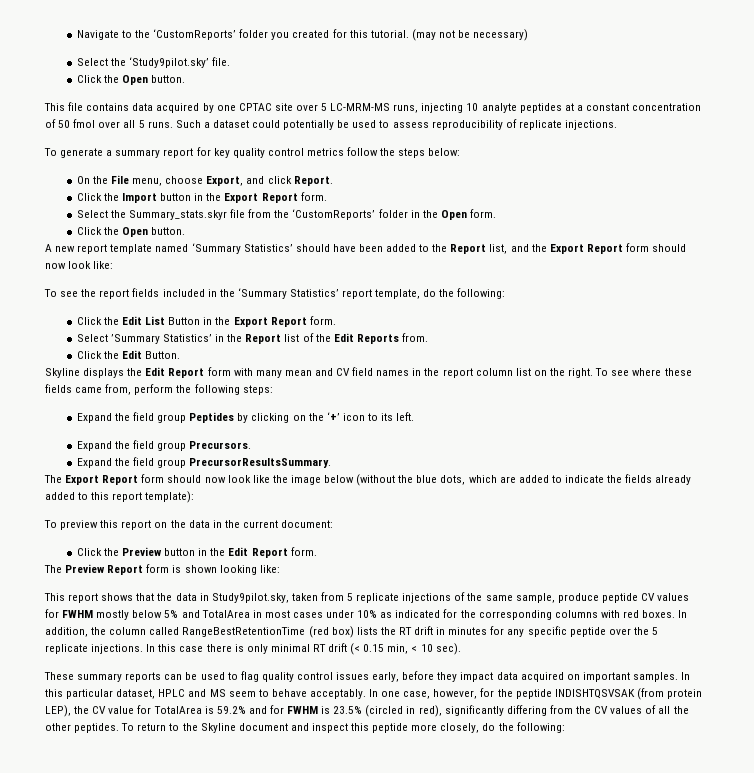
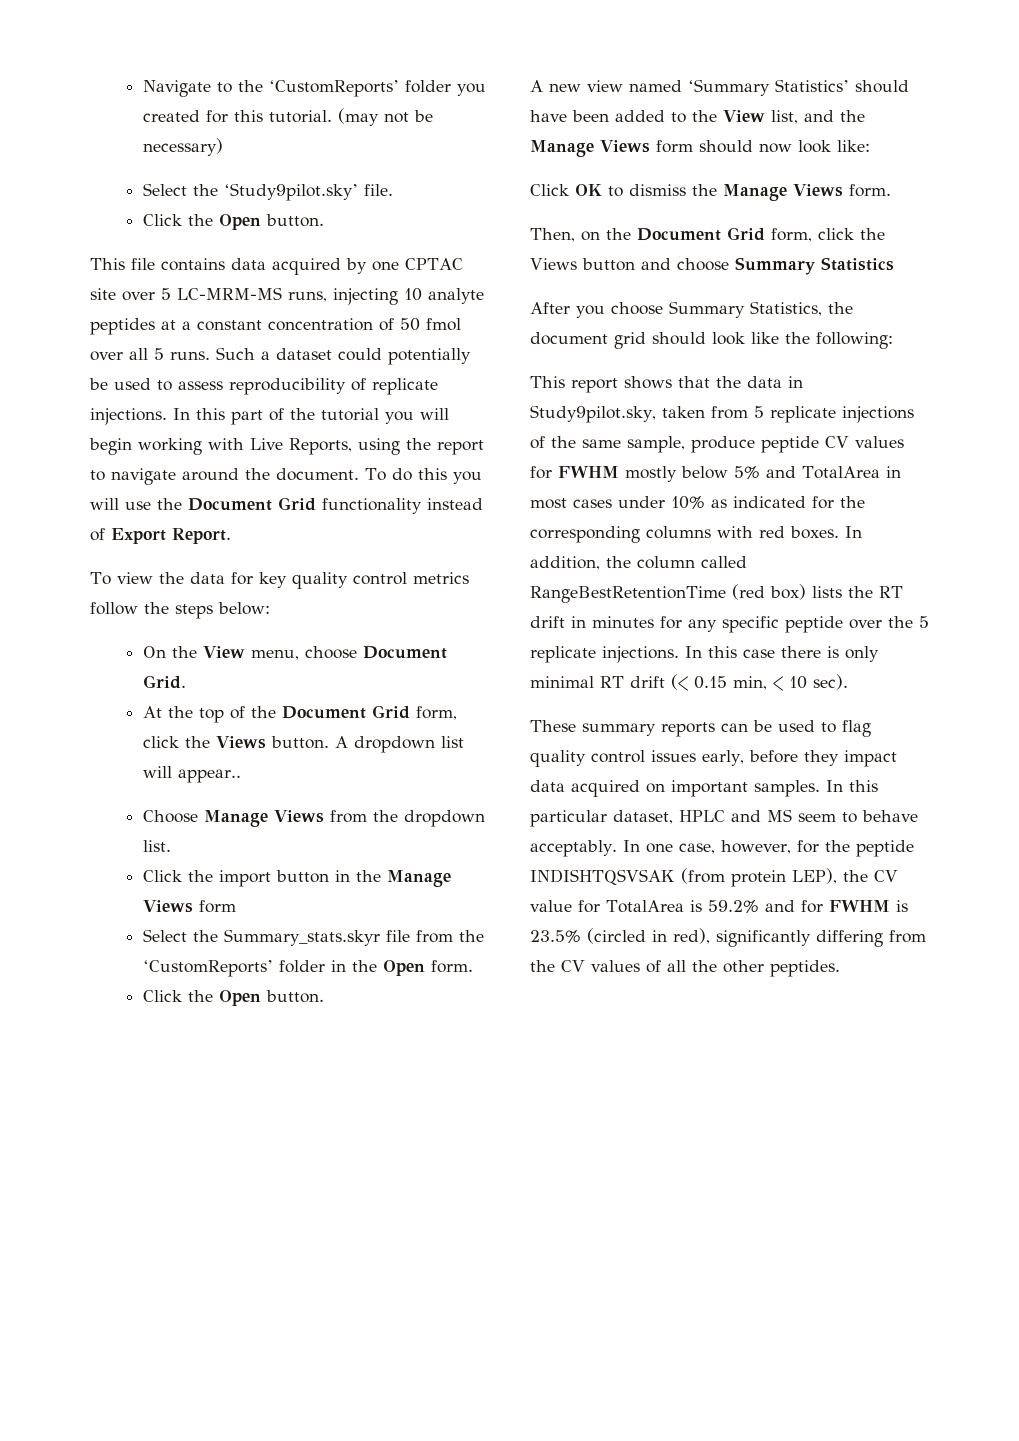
- Such a dataset could potentially be used to assess reproducibility of replicate injections.
- To generate a summary report for key quality control metrics follow the steps below:
+ Such a dataset could potentially be used to assess reproducibility of replicate injections. In this part of the tutorial you will begin working with Live Reports, using the report to navigate around the document. To do this you will use the Document Grid functionality instead of Export Report.
+ To view the data for key quality control metrics follow the steps below:
- On the File menu, choose Export, and click Report.
- Click the Import button in the Export Report form.
+ On the View menu, choose Document Grid.
+ At the top of the Document Grid form, click the Views button. A dropdown list will appear..
+ Choose Manage Views from the dropdown list.
+ Click the import button in the Manage Views form
- A new report template named ‘Summary Statistics’ should have been added to the Report list, and the Export Report form should now look like:
+ A new view named ‘Summary Statistics’ should have been added to the View list, and the Manage Views form should now look like:
- To see the report fields included in the ‘Summary Statistics’ report template, do the following:
- Click the Edit List Button in the Export Report form.
- Select ’Summary Statistics’ in the Report list of the Edit Reports from.
- Click the Edit Button.
- Skyline displays the Edit Report form with many mean and CV field names in the report column list on the right. To see where these fields came from, perform the following steps:
- Expand the field group Peptides by clicking on the ‘+’ icon to its left.
- Expand the field group Precursors.
- Expand the field group PrecursorResultsSummary.
- The Export Report form should now look like the image below (without the blue dots, which are added to indicate the fields already added to this report template):
- To preview this report on the data in the current document:
- Click the Preview button in the Edit Report form.
- The Preview Report form is shown looking like:
+ Click OK to dismiss the Manage Views form.
+ Then, on the Document Grid form, click the Views button and choose Summary Statistics
+ After you choose Summary Statistics, the document grid should look like the following:
- To return to the Skyline document and inspect this peptide more closely, do the following:

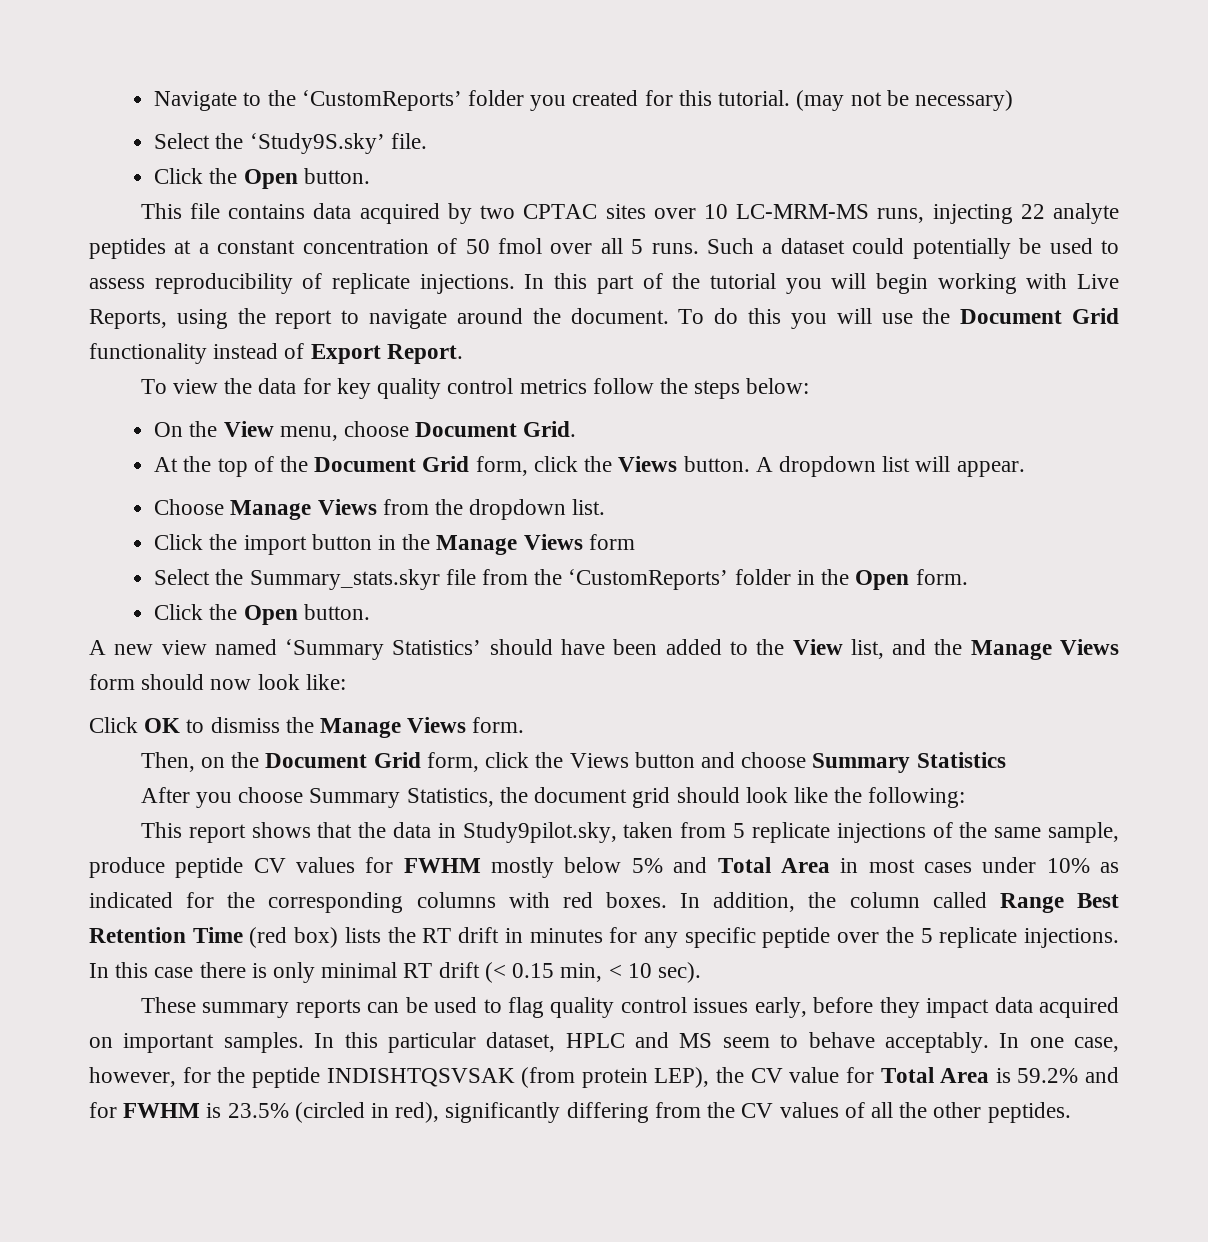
- Select the ‘Study9pilot.sky’ file.
+ Select the ‘Study9S.sky’ file.
- This file contains data acquired by one CPTAC site over 5 LC-MRM-MS runs, injecting 10 analyte peptides at a constant concentration of 50 fmol over all 5 runs.
+ This file contains data acquired by two CPTAC sites over 10 LC-MRM-MS runs, injecting 22 analyte peptides at a constant concentration of 50 fmol over all 5 runs.
- A dropdown list will appear..
+ A dropdown list will appear.
- This report shows that the data in Study9pilot.sky, taken from 5 replicate injections of the same sample, produce peptide CV values for FWHM mostly below 5% and TotalArea in most cases under 10% as indicated for the corresponding columns with red boxes.
+ This report shows that the data in Study9pilot.sky, taken from 5 replicate injections of the same sample, produce peptide CV values for FWHM mostly below 5% and Total Area in most cases under 10% as indicated for the corresponding columns with red boxes.
- In addition, the column called RangeBestRetentionTime (red box) lists the RT drift in minutes for any specific peptide over the 5 replicate injections.
+ In addition, the column called Range Best Retention Time (red box) lists the RT drift in minutes for any specific peptide over the 5 replicate injections.
- In one case, however, for the peptide INDISHTQSVSAK (from protein LEP), the CV value for TotalArea is 59.2% and for FWHM is 23.5% (circled in red), significantly differing from the CV values of all the other peptides.
+ In one case, however, for the peptide INDISHTQSVSAK (from protein LEP), the CV value for Total Area is 59.2% and for FWHM is 23.5% (circled in red), significantly differing from the CV values of all the other peptides.

